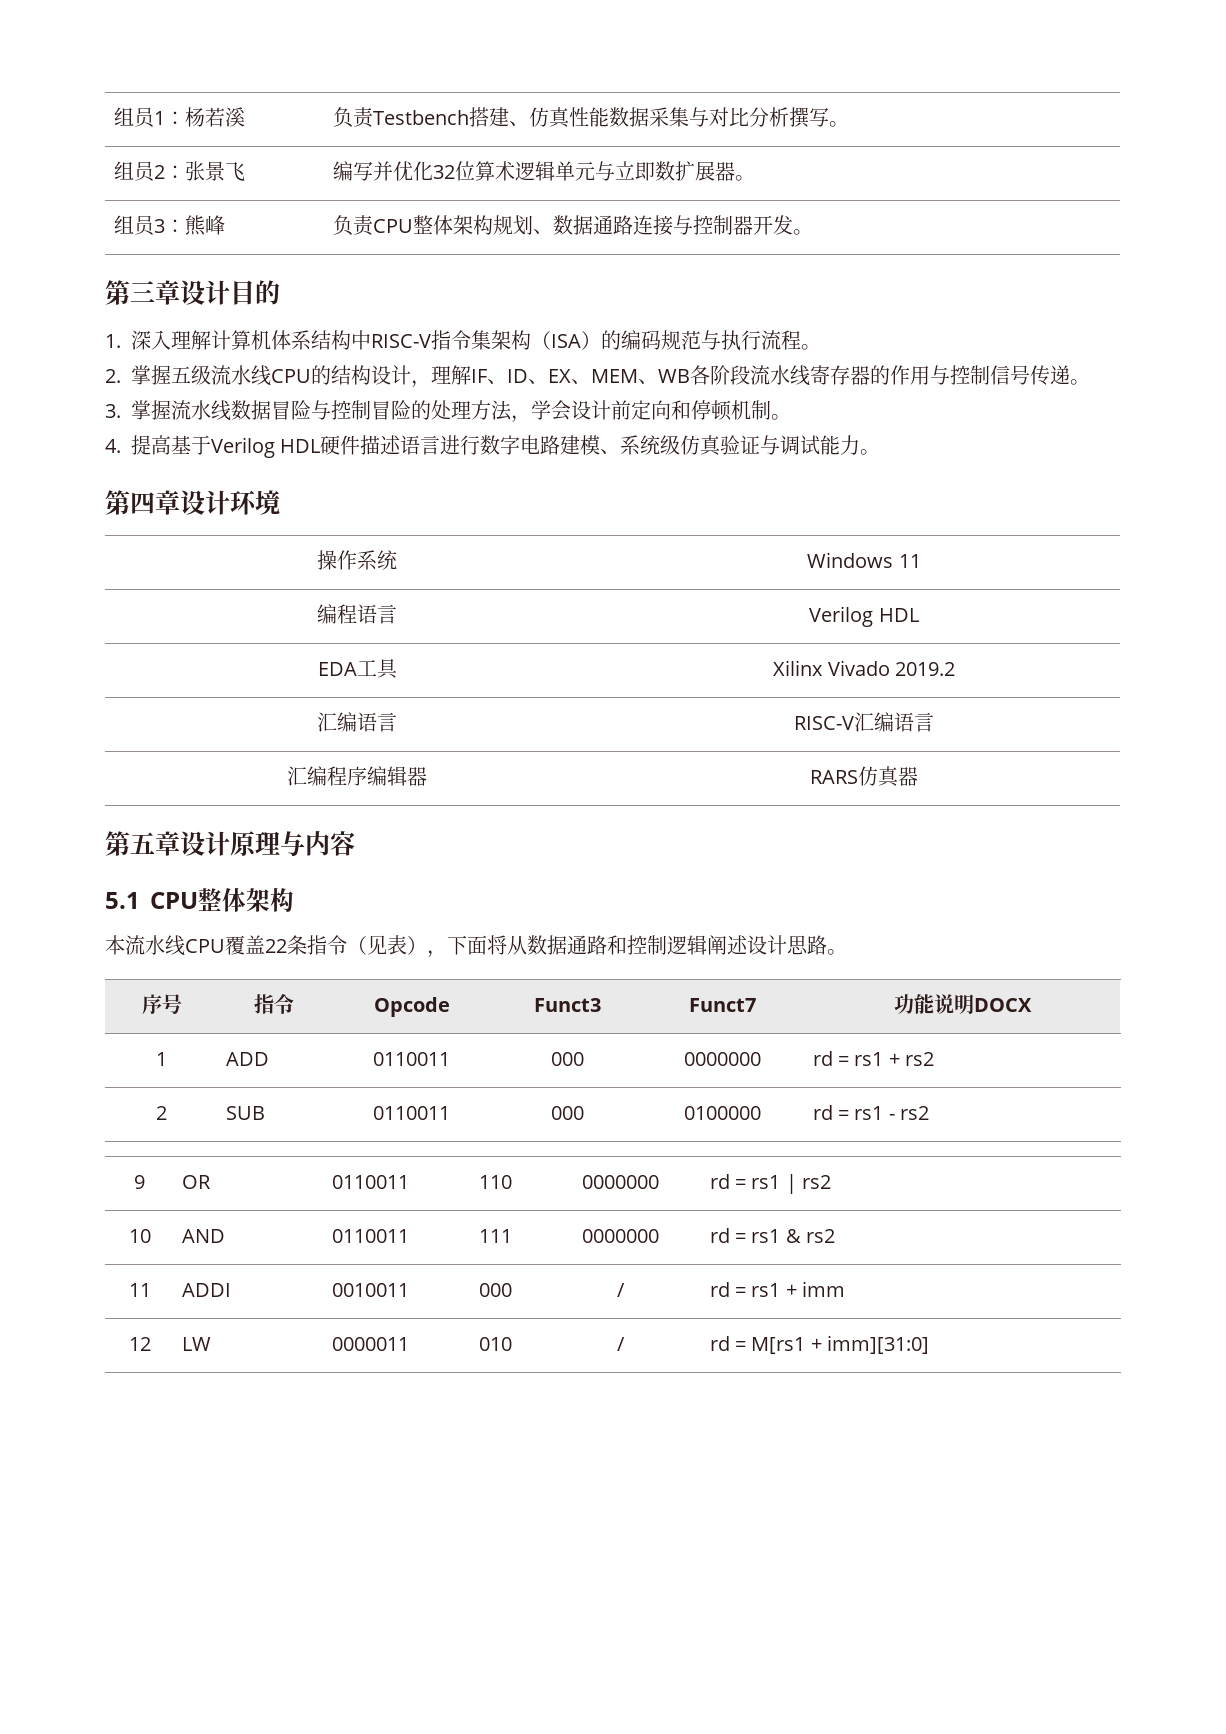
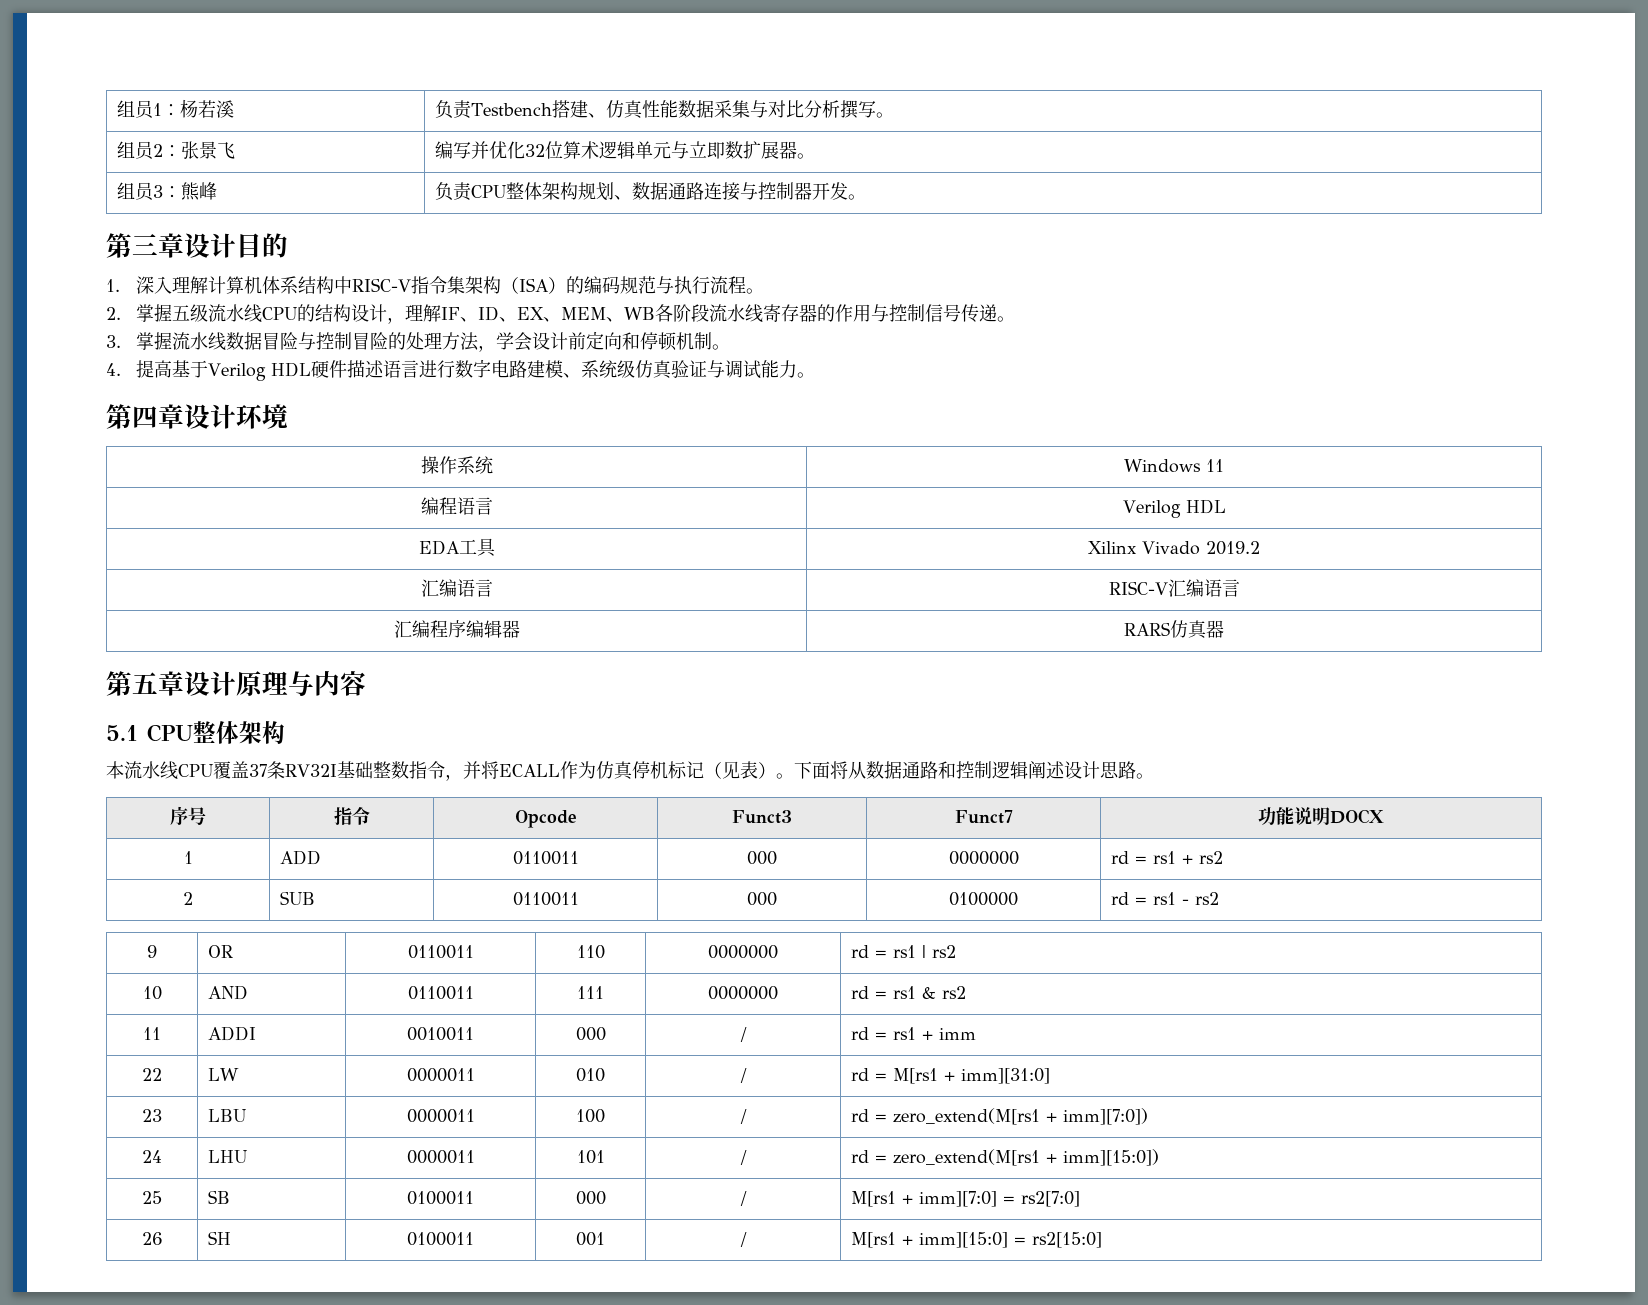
- 本流水线CPU覆盖22条指令（见表），下面将从数据通路和控制逻辑阐述设计思路。
+ 本流水线CPU覆盖37条RV32I基础整数指令，并将ECALL作为仿真停机标记（见表）。下面将从数据通路和控制逻辑阐述设计思路。
- 12 | LW | 0000011 | 010 | / | rd = M[rs1 + imm][31:0]
+ 22 | LW | 0000011 | 010 | / | rd = M[rs1 + imm][31:0]
+ 23 | LBU | 0000011 | 100 | / | rd = zero_extend(M[rs1 + imm][7:0])
+ 24 | LHU | 0000011 | 101 | / | rd = zero_extend(M[rs1 + imm][15:0])
+ 25 | SB | 0100011 | 000 | / | M[rs1 + imm][7:0] = rs2[7:0]
+ 26 | SH | 0100011 | 001 | / | M[rs1 + imm][15:0] = rs2[15:0]

